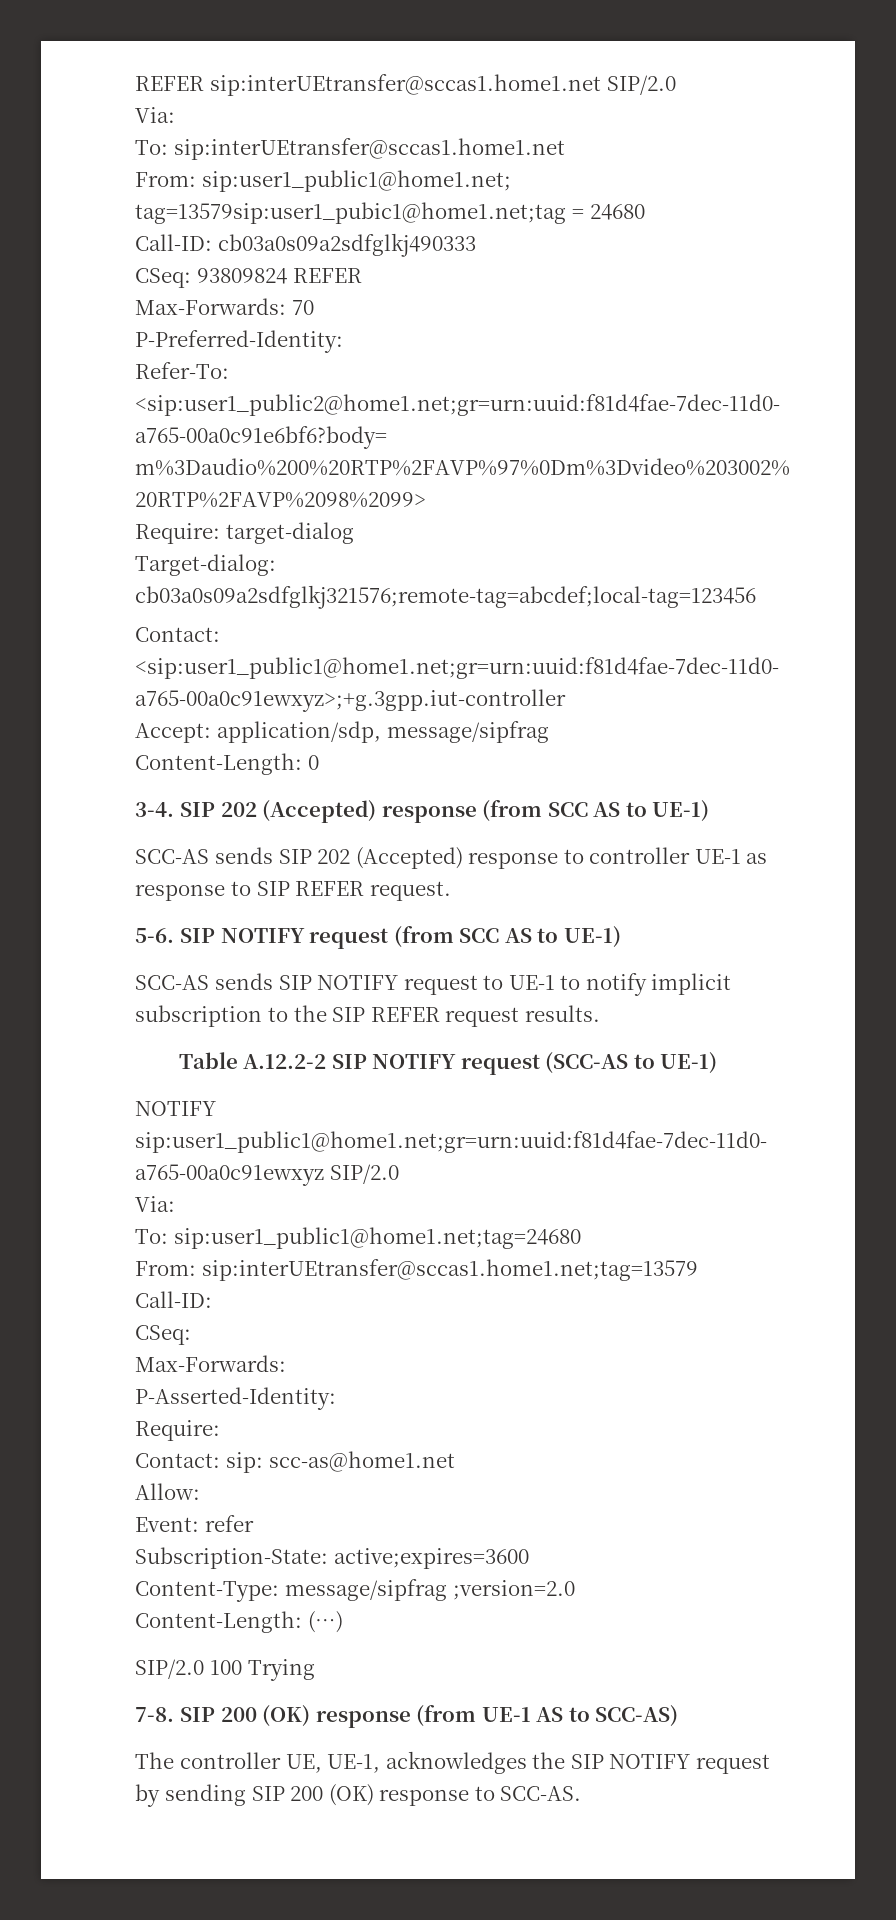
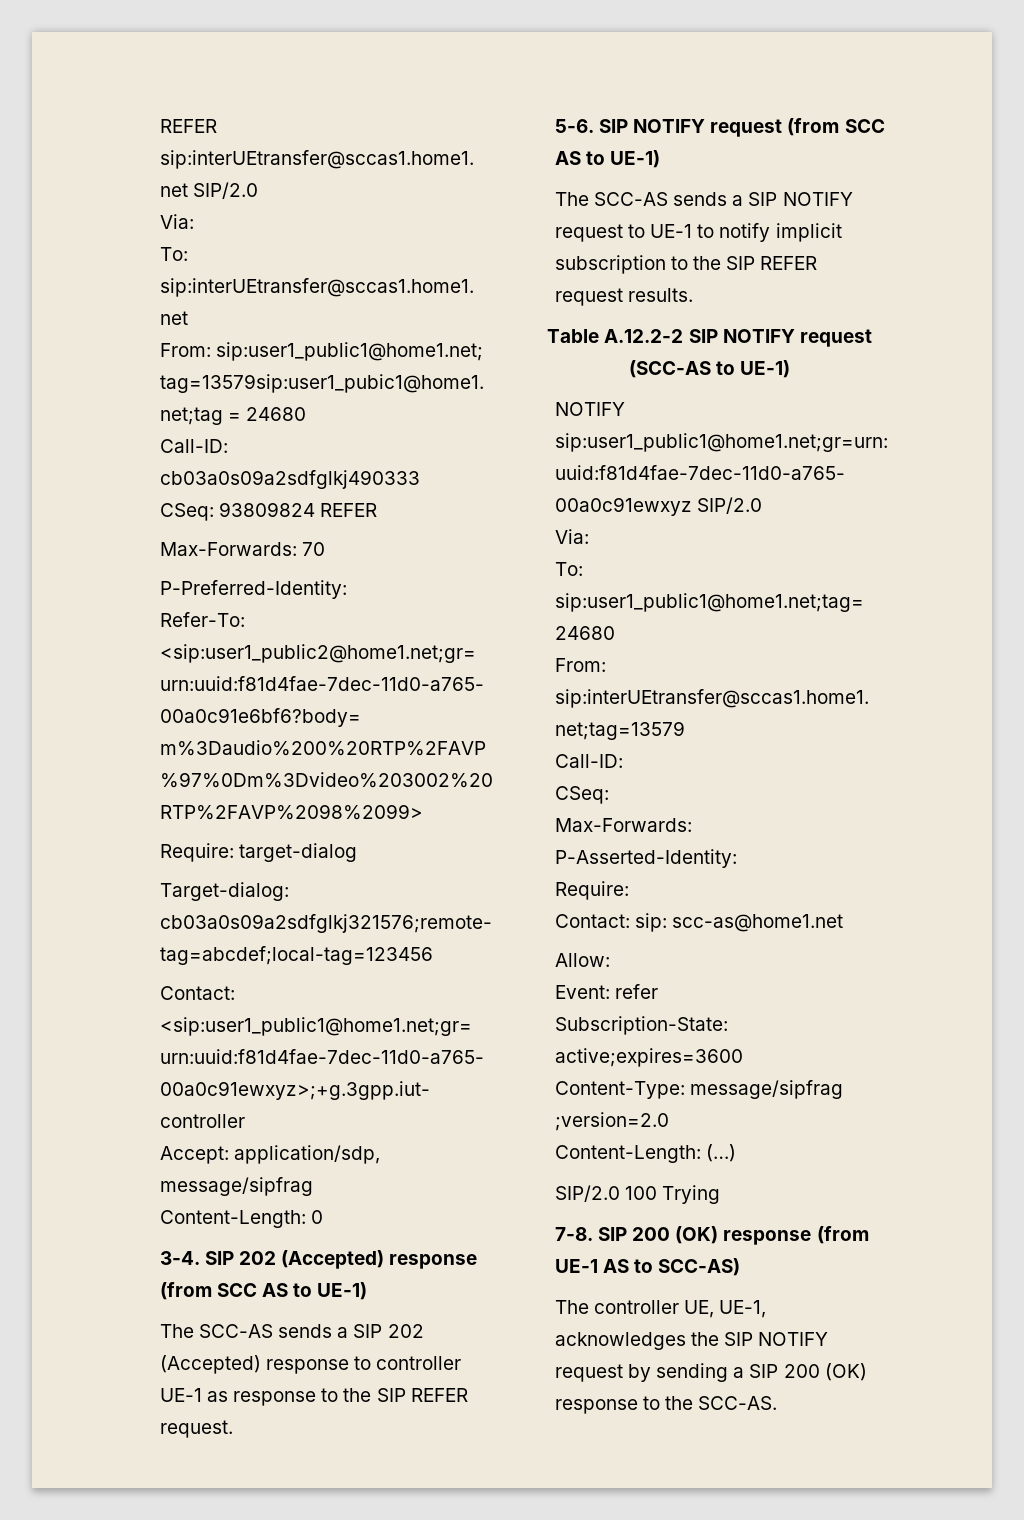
- SCC-AS sends SIP 202 (Accepted) response to controller UE-1 as response to SIP REFER request.
+ The SCC-AS sends a SIP 202 (Accepted) response to controller UE-1 as response to the SIP REFER request.
- SCC-AS sends SIP NOTIFY request to UE-1 to notify implicit subscription to the SIP REFER request results.
+ The SCC-AS sends a SIP NOTIFY request to UE-1 to notify implicit subscription to the SIP REFER request results.
- The controller UE, UE-1, acknowledges the SIP NOTIFY request by sending SIP 200 (OK) response to SCC-AS.
+ The controller UE, UE-1, acknowledges the SIP NOTIFY request by sending a SIP 200 (OK) response to the SCC-AS.

